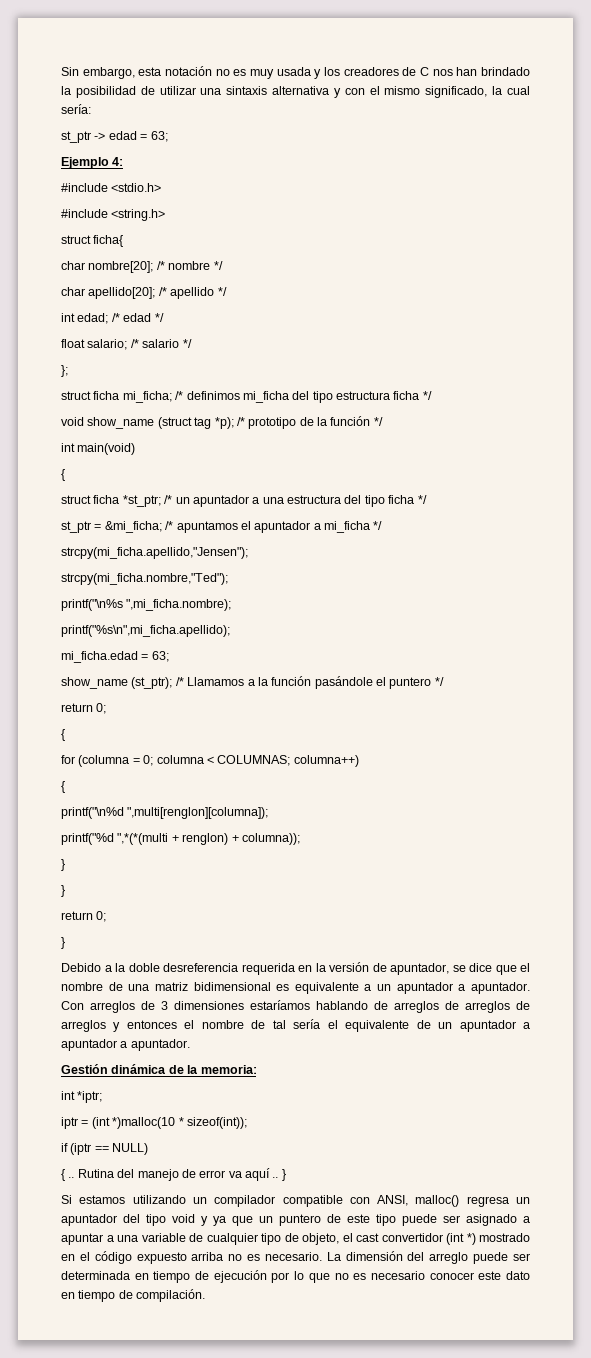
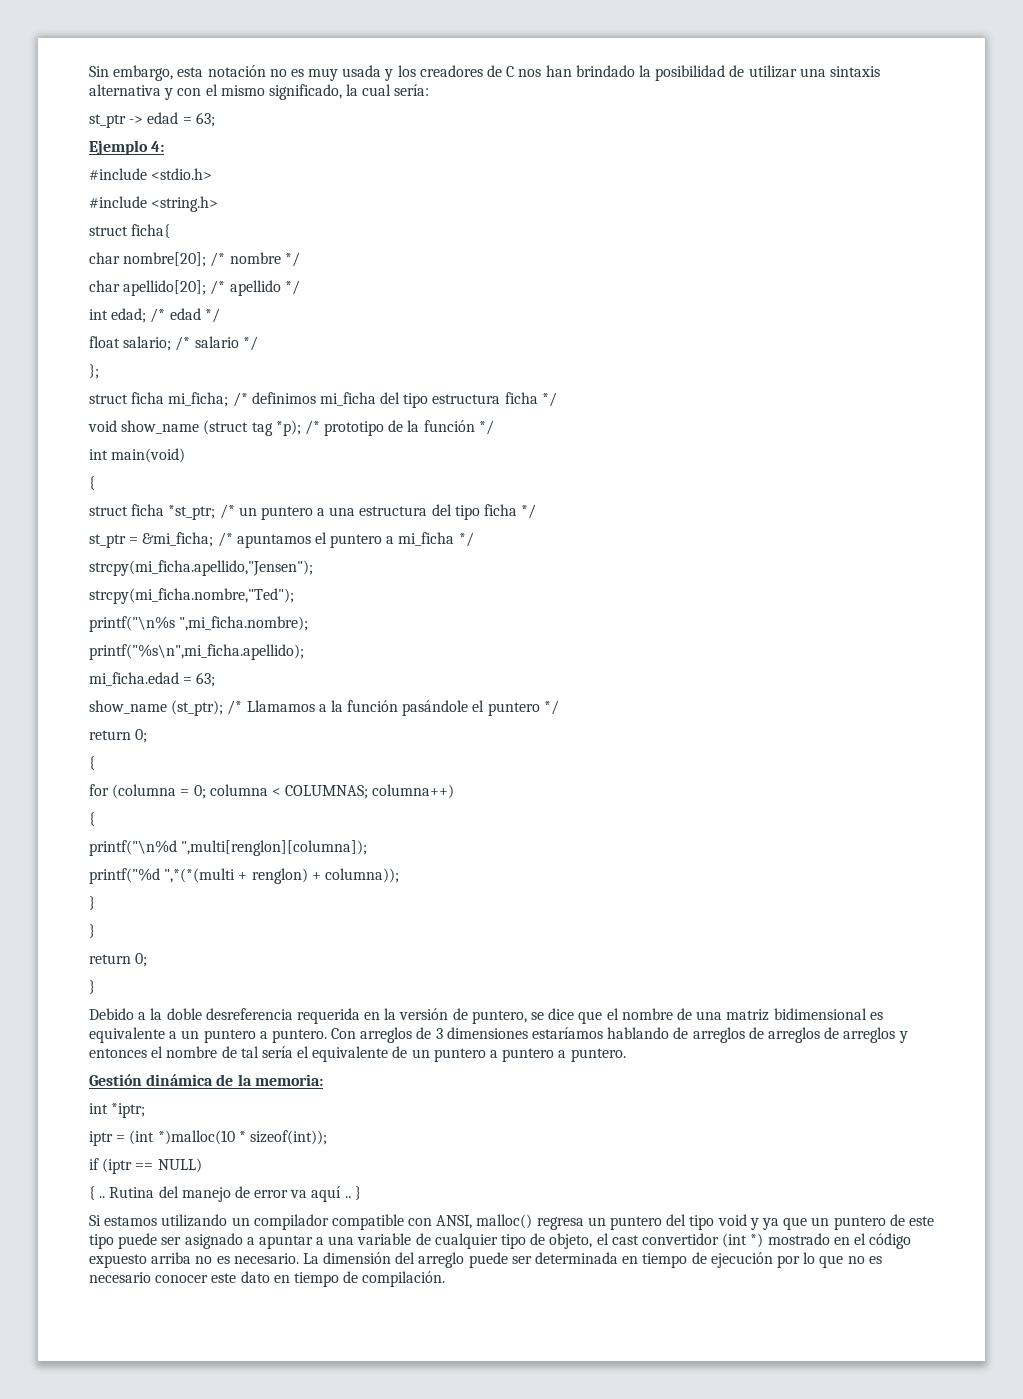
- struct ficha *st_ptr; /* un apuntador a una estructura del tipo ficha */
+ struct ficha *st_ptr; /* un puntero a una estructura del tipo ficha */
- st_ptr = &mi_ficha; /* apuntamos el apuntador a mi_ficha */
+ st_ptr = &mi_ficha; /* apuntamos el puntero a mi_ficha */
- Debido a la doble desreferencia requerida en la versión de apuntador, se dice que el nombre de una matriz bidimensional es equivalente a un apuntador a apuntador.
+ Debido a la doble desreferencia requerida en la versión de puntero, se dice que el nombre de una matriz bidimensional es equivalente a un puntero a puntero.
- Con arreglos de 3 dimensiones estaríamos hablando de arreglos de arreglos de arreglos y entonces el nombre de tal sería el equivalente de un apuntador a apuntador a apuntador.
+ Con arreglos de 3 dimensiones estaríamos hablando de arreglos de arreglos de arreglos y entonces el nombre de tal sería el equivalente de un puntero a puntero a puntero.
- Si estamos utilizando un compilador compatible con ANSI, malloc() regresa un apuntador del tipo void y ya que un puntero de este tipo puede ser asignado a apuntar a una variable de cualquier tipo de objeto, el cast convertidor (int *) mostrado en el código expuesto arriba no es necesario.
+ Si estamos utilizando un compilador compatible con ANSI, malloc() regresa un puntero del tipo void y ya que un puntero de este tipo puede ser asignado a apuntar a una variable de cualquier tipo de objeto, el cast convertidor (int *) mostrado en el código expuesto arriba no es necesario.

